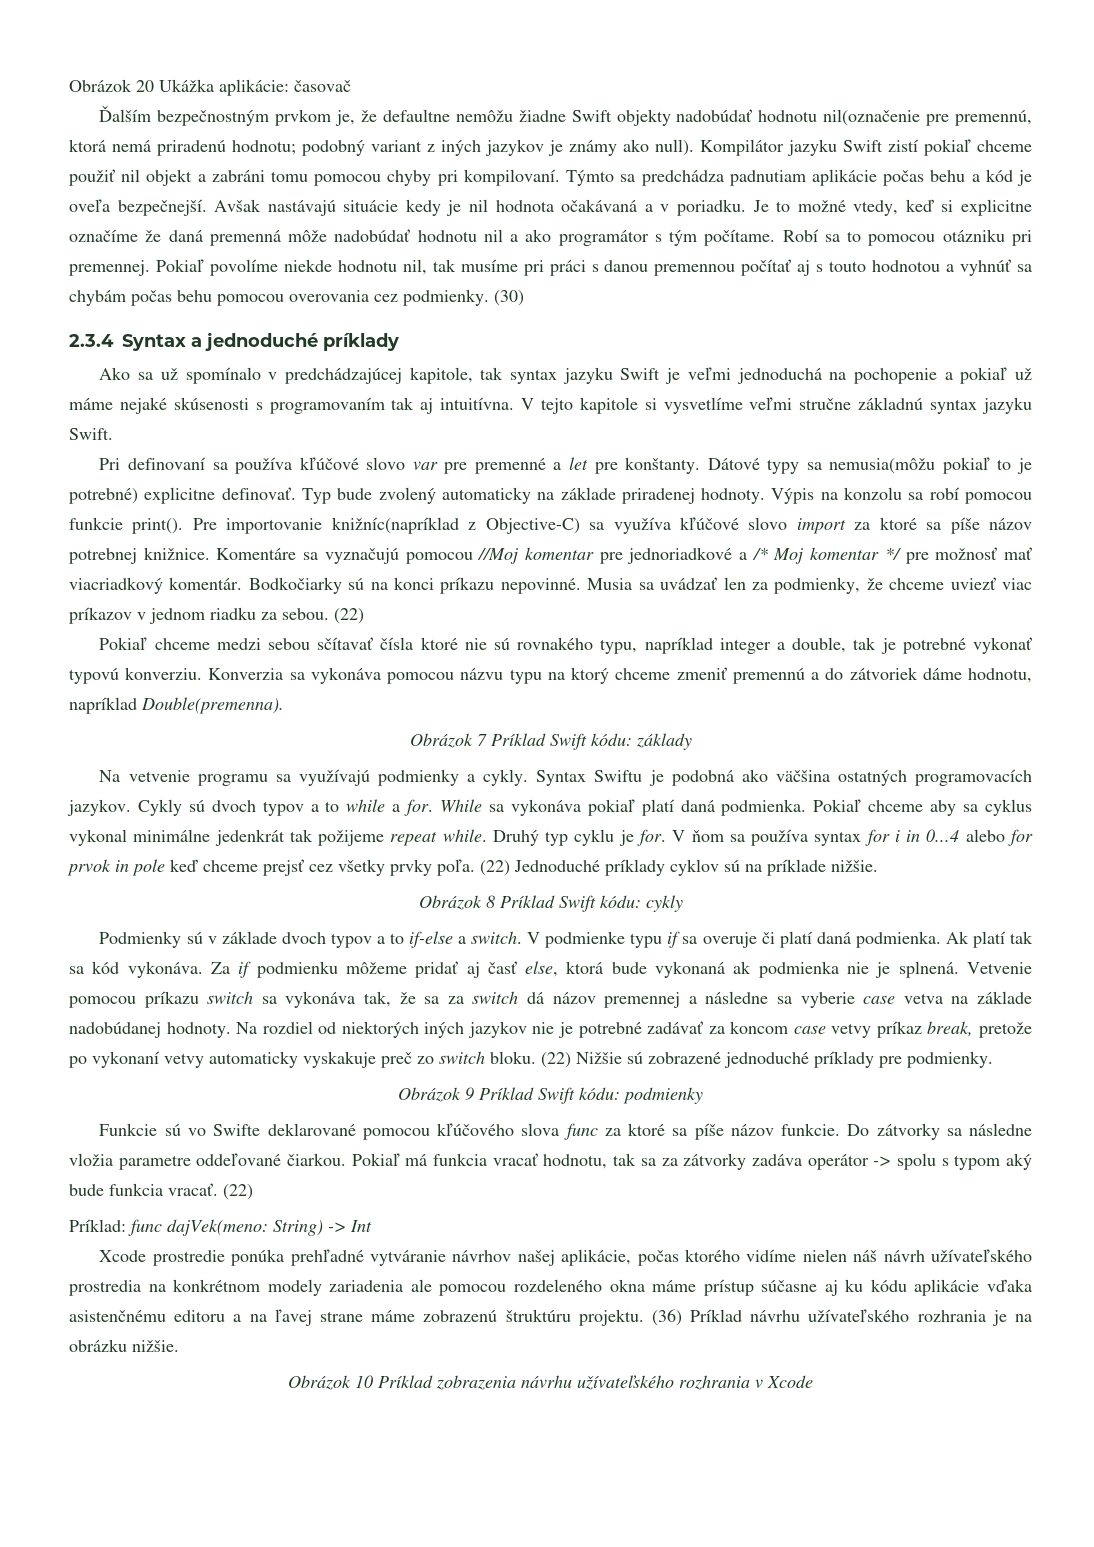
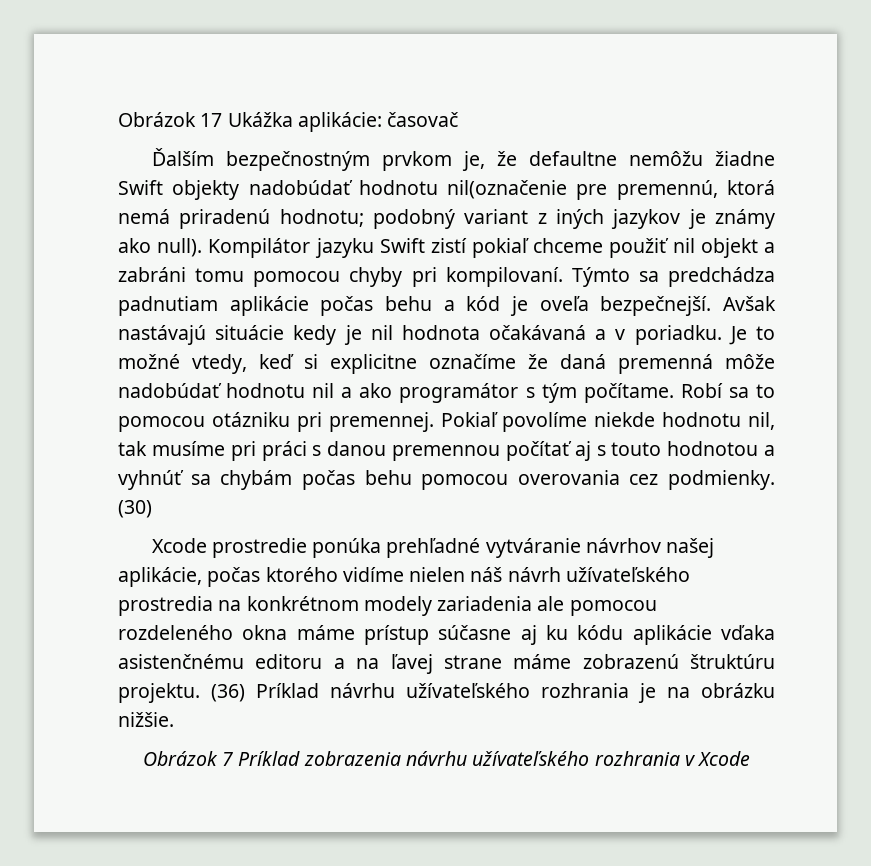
- Obrázok 20 Ukážka aplikácie: časovač
+ Obrázok 17 Ukážka aplikácie: časovač
- 2.3.4 Syntax a jednoduché príklady
- Ako sa už spomínalo v predchádzajúcej kapitole, tak syntax jazyku Swift je veľmi jednoduchá na pochopenie a pokiaľ už máme nejaké skúsenosti s programovaním tak aj intuitívna. V tejto kapitole si vysvetlíme veľmi stručne základnú syntax jazyku Swift.
- Pri definovaní sa používa kľúčové slovo var pre premenné a let pre konštanty. Dátové typy sa nemusia(môžu pokiaľ to je potrebné) explicitne definovať. Typ bude zvolený automaticky na základe priradenej hodnoty. Výpis na konzolu sa robí pomocou funkcie print(). Pre importovanie knižníc(napríklad z Objective-C) sa využíva kľúčové slovo import za ktoré sa píše názov potrebnej knižnice. Komentáre sa vyznačujú pomocou //Moj komentar pre jednoriadkové a /* Moj komentar */ pre možnosť mať viacriadkový komentár. Bodkočiarky sú na konci príkazu nepovinné. Musia sa uvádzať len za podmienky, že chceme uviezť viac príkazov v jednom riadku za sebou. (22)
- Pokiaľ chceme medzi sebou sčítavať čísla ktoré nie sú rovnakého typu, napríklad integer a double, tak je potrebné vykonať typovú konverziu. Konverzia sa vykonáva pomocou názvu typu na ktorý chceme zmeniť premennú a do zátvoriek dáme hodnotu, napríklad Double(premenna).
- Obrázok 7 Príklad Swift kódu: základy
- Na vetvenie programu sa využívajú podmienky a cykly. Syntax Swiftu je podobná ako väčšina ostatných programovacích jazykov. Cykly sú dvoch typov a to while a for. While sa vykonáva pokiaľ platí daná podmienka. Pokiaľ chceme aby sa cyklus vykonal minimálne jedenkrát tak požijeme repeat while. Druhý typ cyklu je for. V ňom sa používa syntax for i in 0...4 alebo for prvok in pole keď chceme prejsť cez všetky prvky poľa. (22) Jednoduché príklady cyklov sú na príklade nižšie.
- Obrázok 8 Príklad Swift kódu: cykly
- Podmienky sú v základe dvoch typov a to if-else a switch. V podmienke typu if sa overuje či platí daná podmienka. Ak platí tak sa kód vykonáva. Za if podmienku môžeme pridať aj časť else, ktorá bude vykonaná ak podmienka nie je splnená. Vetvenie pomocou príkazu switch sa vykonáva tak, že sa za switch dá názov premennej a následne sa vyberie case vetva na základe nadobúdanej hodnoty. Na rozdiel od niektorých iných jazykov nie je potrebné zadávať za koncom case vetvy príkaz break, pretože po vykonaní vetvy automaticky vyskakuje preč zo switch bloku. (22) Nižšie sú zobrazené jednoduché príklady pre podmienky.
- Obrázok 9 Príklad Swift kódu: podmienky
- Funkcie sú vo Swifte deklarované pomocou kľúčového slova func za ktoré sa píše názov funkcie. Do zátvorky sa následne vložia parametre oddeľované čiarkou. Pokiaľ má funkcia vracať hodnotu, tak sa za zátvorky zadáva operátor -> spolu s typom aký bude funkcia vracať. (22)
- Príklad: func dajVek(meno: String) -> Int
- Obrázok 10 Príklad zobrazenia návrhu užívateľského rozhrania v Xcode
+ Obrázok 7 Príklad zobrazenia návrhu užívateľského rozhrania v Xcode

